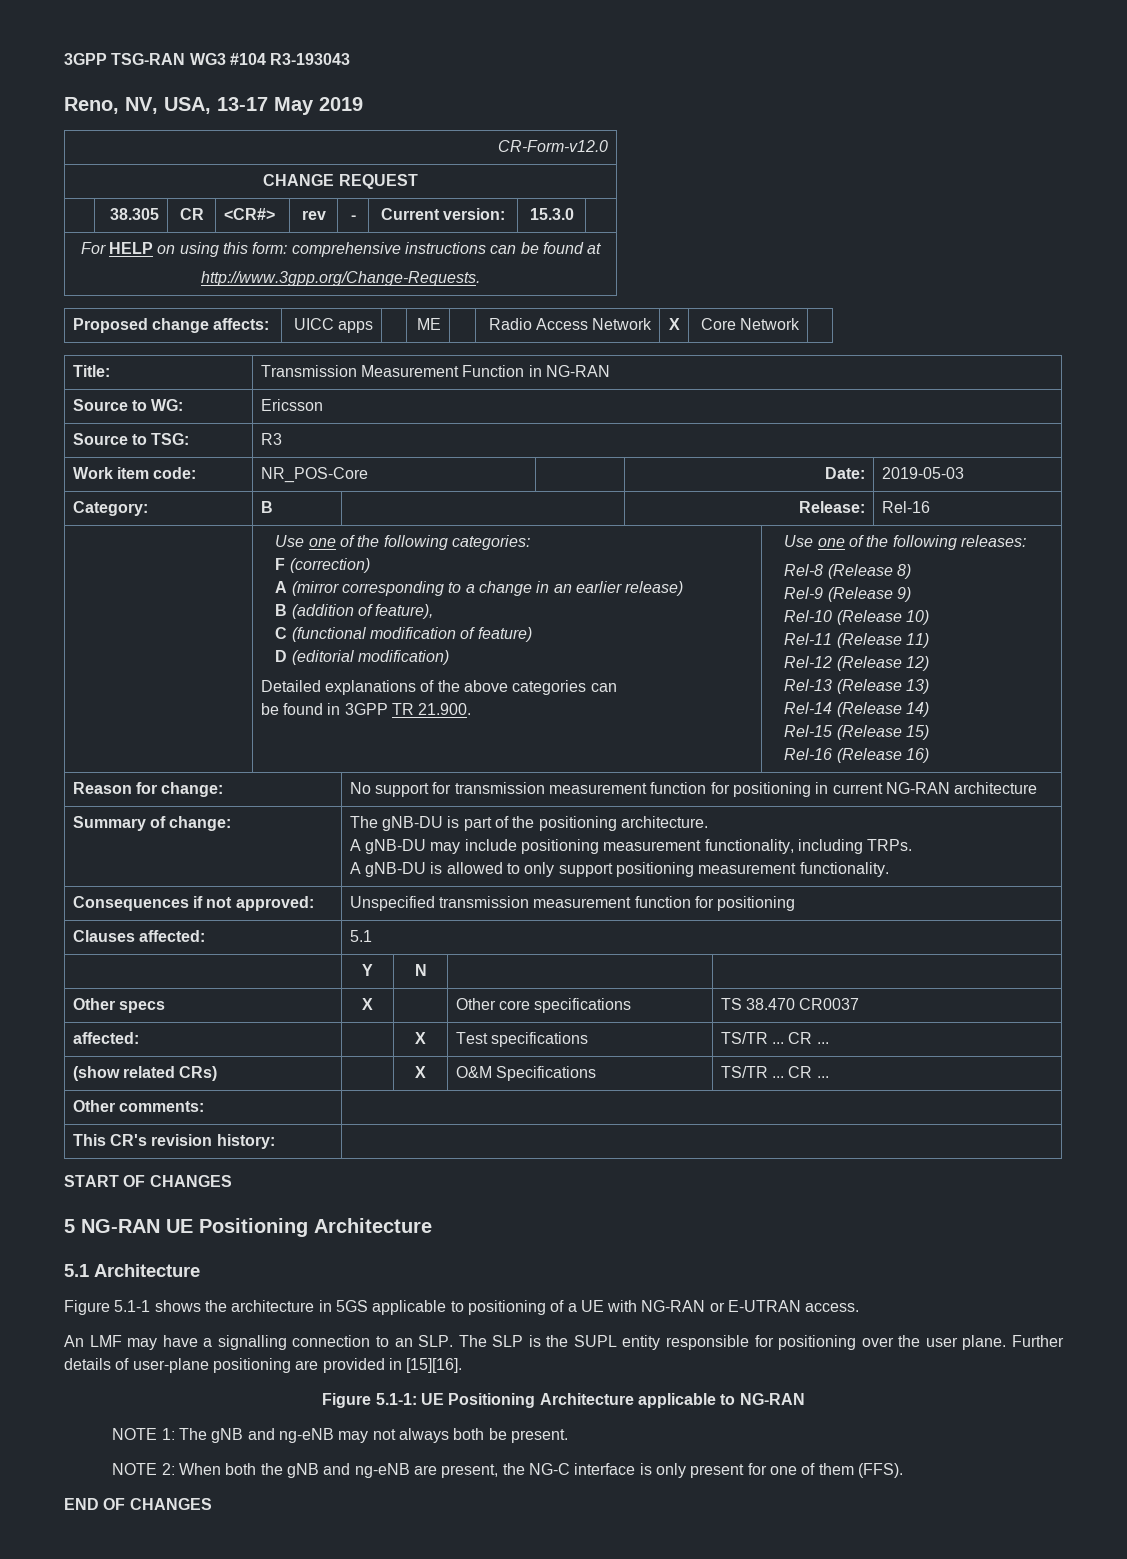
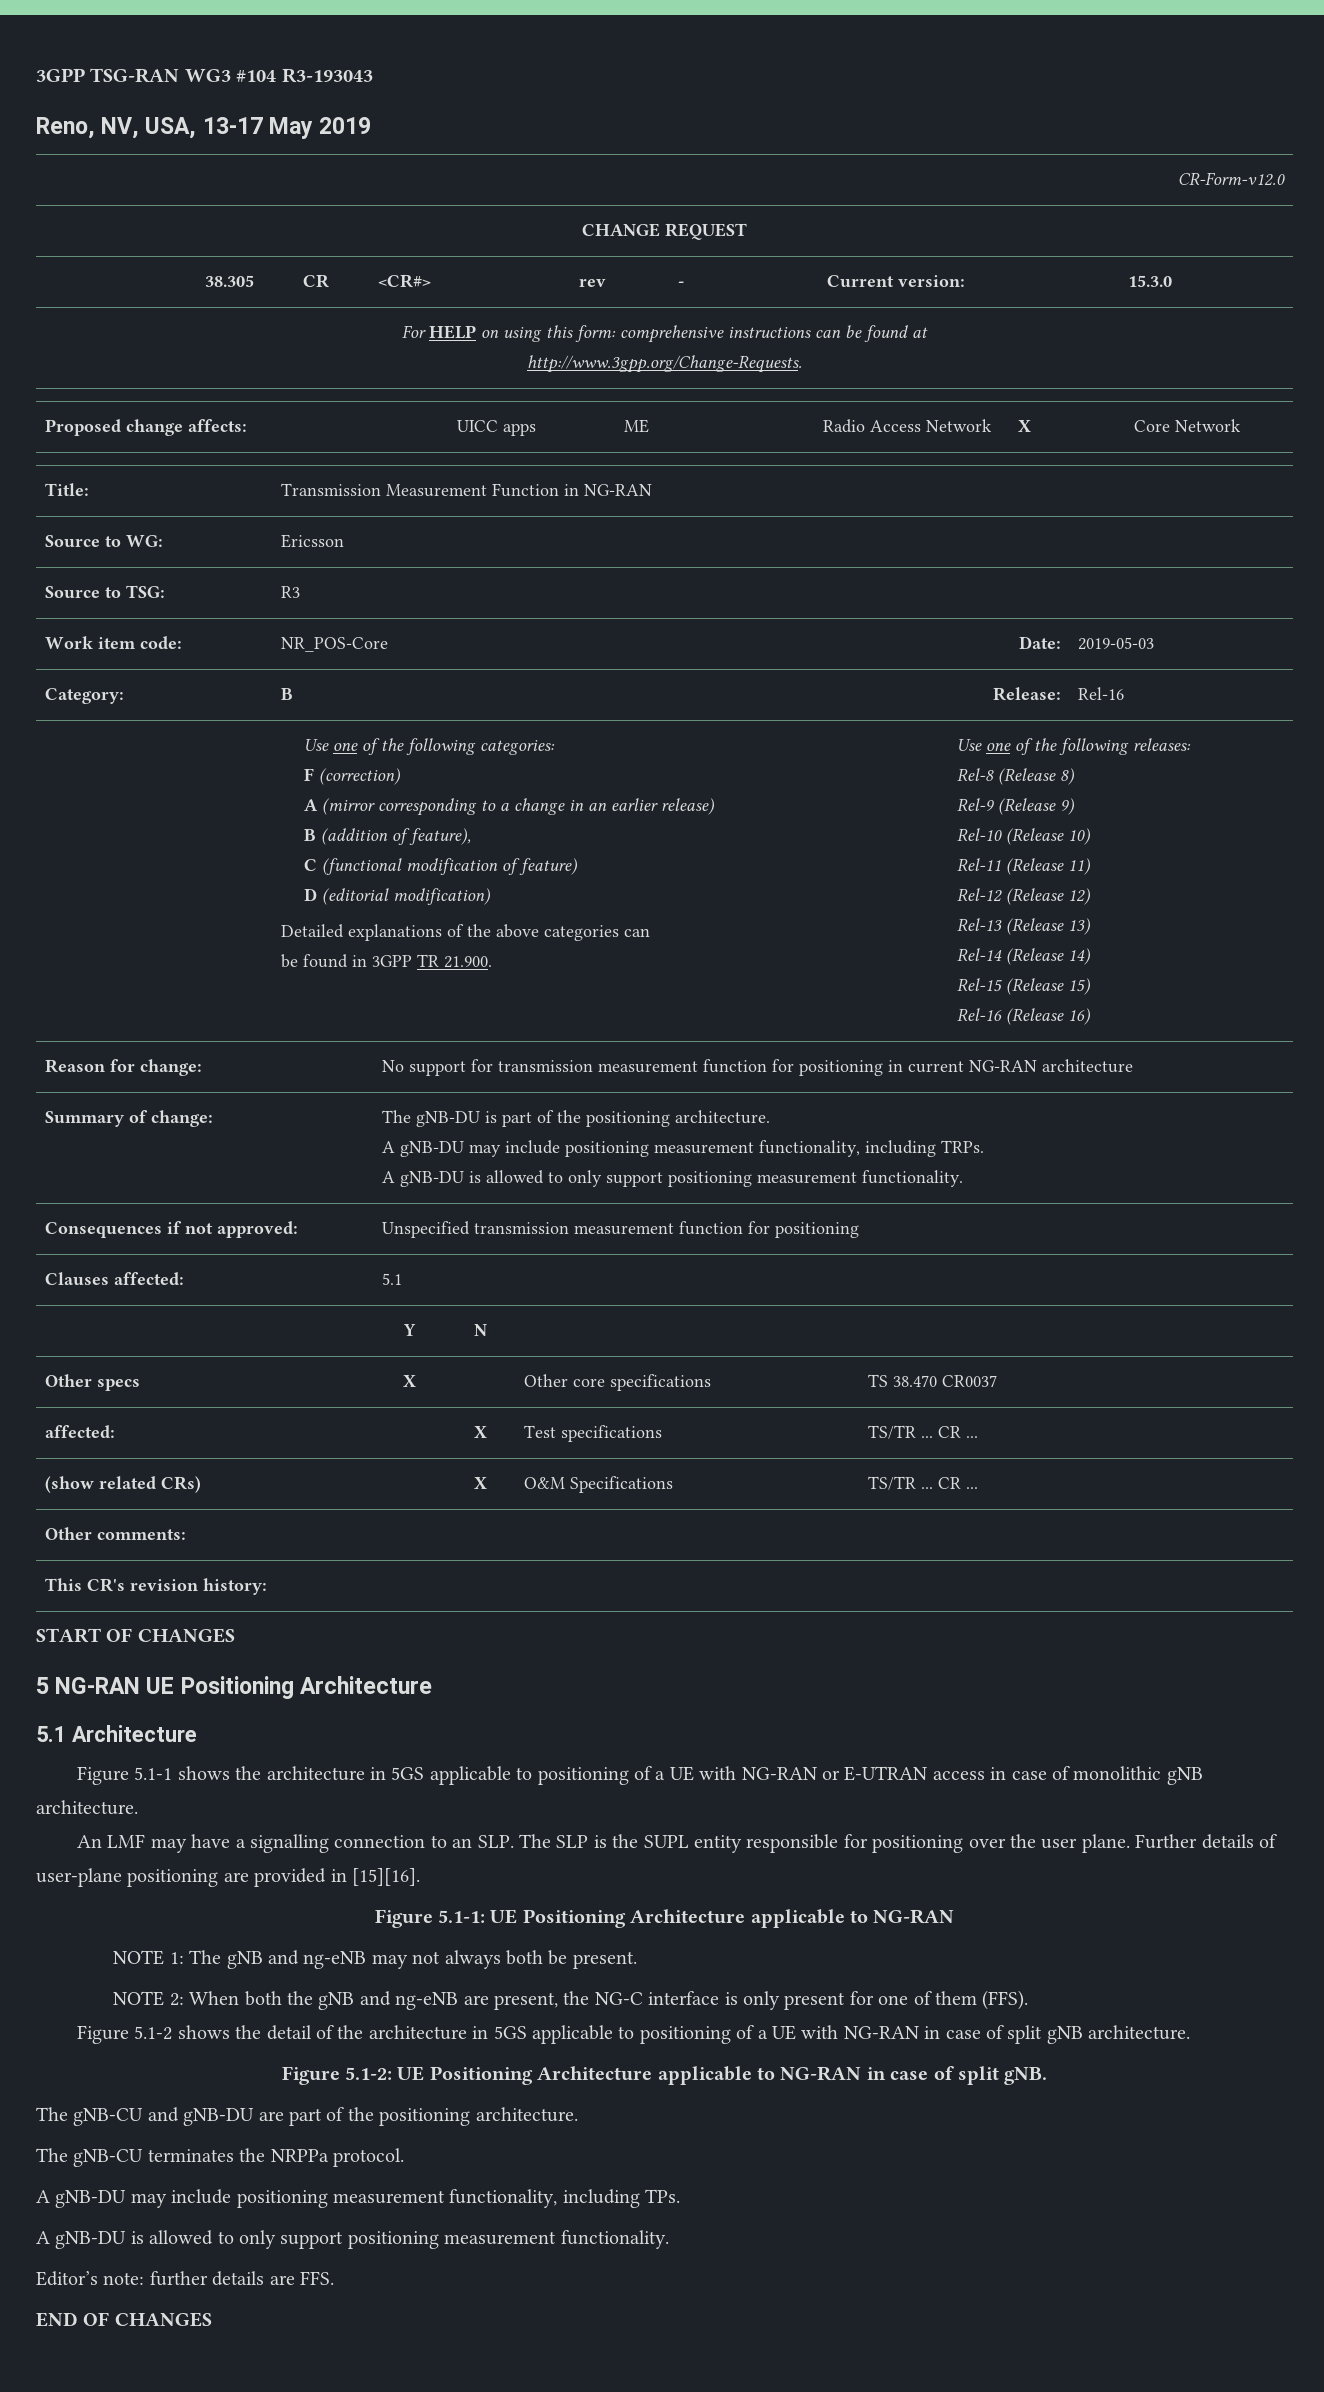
- Figure 5.1-1 shows the architecture in 5GS applicable to positioning of a UE with NG-RAN or E-UTRAN access.
+ Figure 5.1-1 shows the architecture in 5GS applicable to positioning of a UE with NG-RAN or E-UTRAN access in case of monolithic gNB architecture.
+ Figure 5.1-2 shows the detail of the architecture in 5GS applicable to positioning of a UE with NG-RAN in case of split gNB architecture.
+ Figure 5.1-2: UE Positioning Architecture applicable to NG-RAN in case of split gNB.
+ The gNB-CU and gNB-DU are part of the positioning architecture.
+ The gNB-CU terminates the NRPPa protocol.
+ A gNB-DU may include positioning measurement functionality, including TPs.
+ A gNB-DU is allowed to only support positioning measurement functionality.
+ Editor’s note: further details are FFS.

